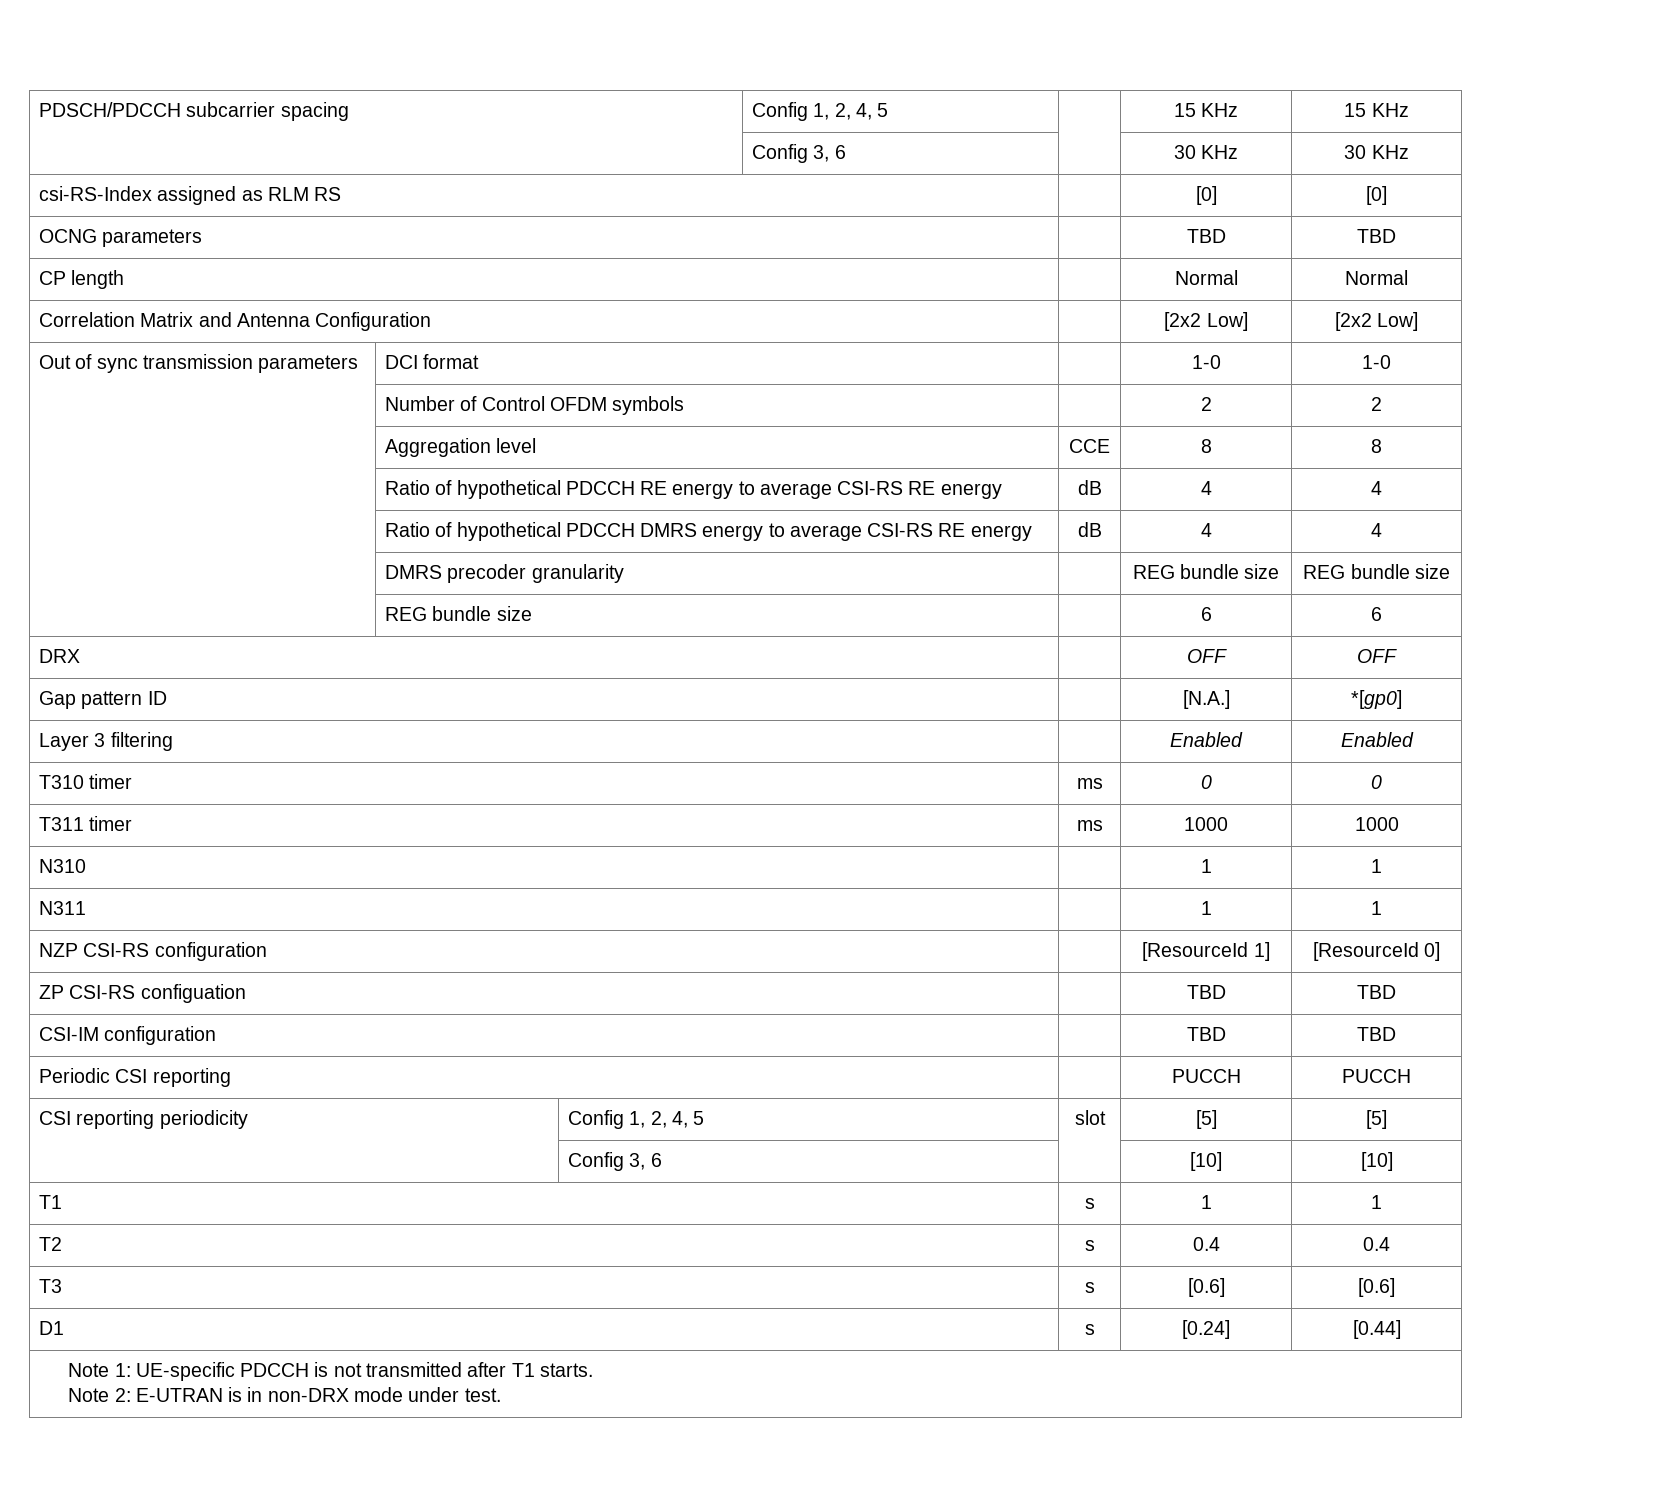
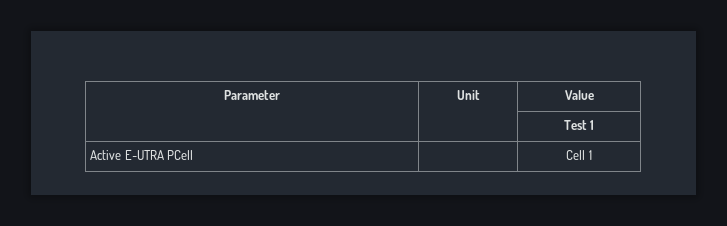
- PDSCH/PDCCH subcarrier spacing | Config 1, 2, 4, 5 | | 15 KHz | 15 KHz
- | Config 3, 6 | | 30 KHz | 30 KHz
- csi-RS-Index assigned as RLM RS | | [0] | [0]
- OCNG parameters | | TBD | TBD
- CP length | | Normal | Normal
- Correlation Matrix and Antenna Configuration | | [2x2 Low] | [2x2 Low]
- Out of sync transmission parameters | DCI format | | 1-0 | 1-0
- | Number of Control OFDM symbols | | 2 | 2
- | Aggregation level | CCE | 8 | 8
- | Ratio of hypothetical PDCCH RE energy to average CSI-RS RE energy | dB | 4 | 4
- | Ratio of hypothetical PDCCH DMRS energy to average CSI-RS RE energy | dB | 4 | 4
- | DMRS precoder granularity | | REG bundle size | REG bundle size
- | REG bundle size | | 6 | 6
- DRX | | OFF | OFF
- Gap pattern ID | | [N.A.] | *[gp0]
- Layer 3 filtering | | Enabled | Enabled
- T310 timer | ms | 0 | 0
- T311 timer | ms | 1000 | 1000
- N310 | | 1 | 1
- N311 | | 1 | 1
- NZP CSI-RS configuration | | [ResourceId 1] | [ResourceId 0]
- ZP CSI-RS configuation | | TBD | TBD
- CSI-IM configuration | | TBD | TBD
- Periodic CSI reporting | | PUCCH | PUCCH
- CSI reporting periodicity | Config 1, 2, 4, 5 | slot | [5] | [5]
- | Config 3, 6 | | [10] | [10]
- T1 | s | 1 | 1
- T2 | s | 0.4 | 0.4
- T3 | s | [0.6] | [0.6]
- D1 | s | [0.24] | [0.44]
- Note 1: UE-specific PDCCH is not transmitted after T1 starts.
- Note 2: E-UTRAN is in non-DRX mode under test.
+ Parameter | Unit | Value
+ | | Test 1
+ Active E-UTRA PCell | | Cell 1

